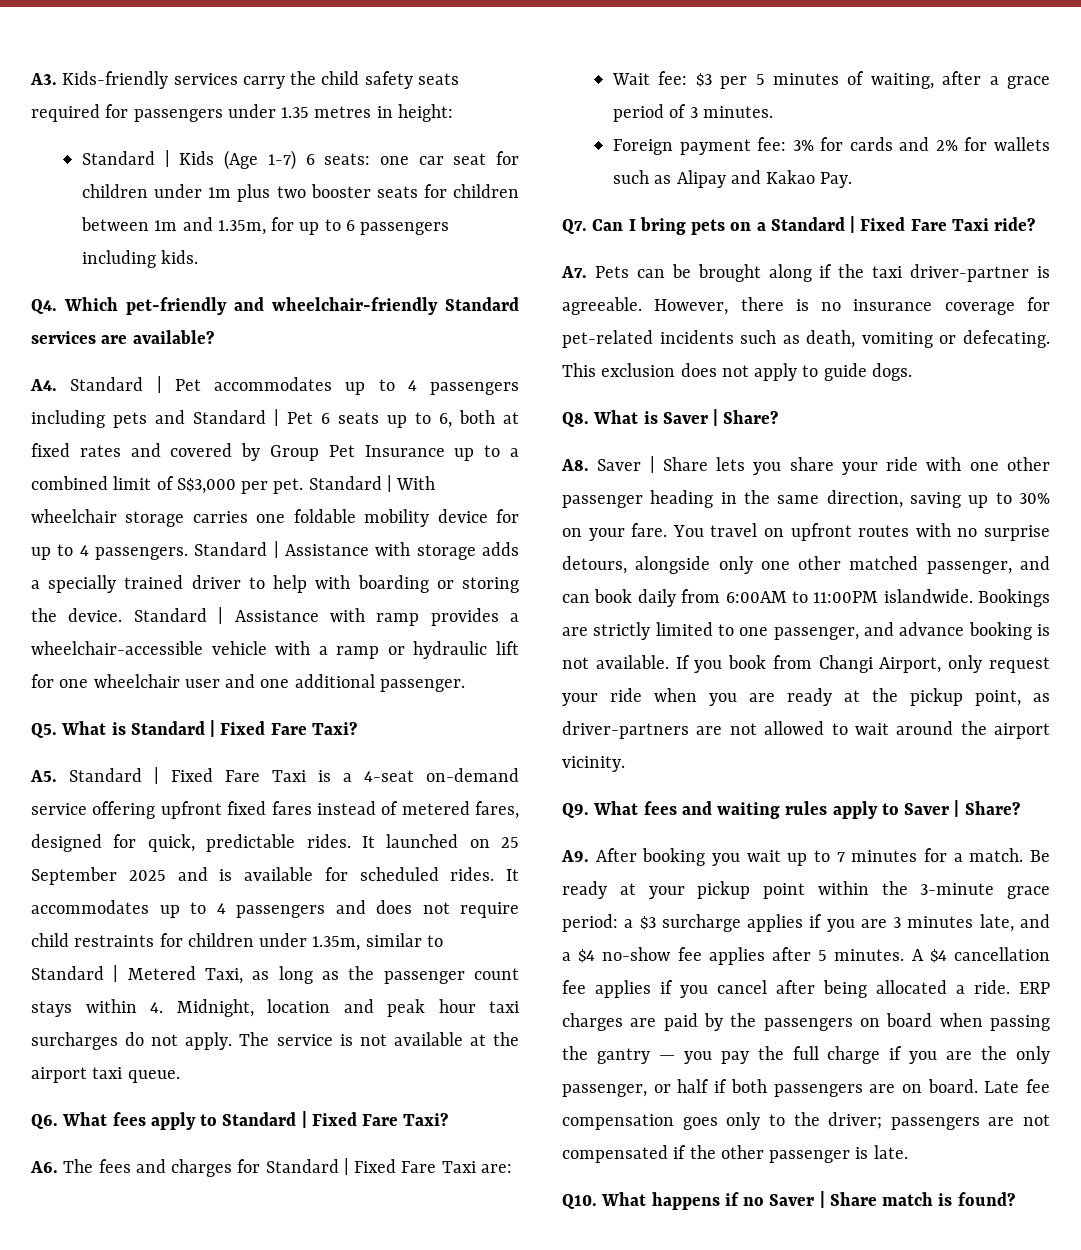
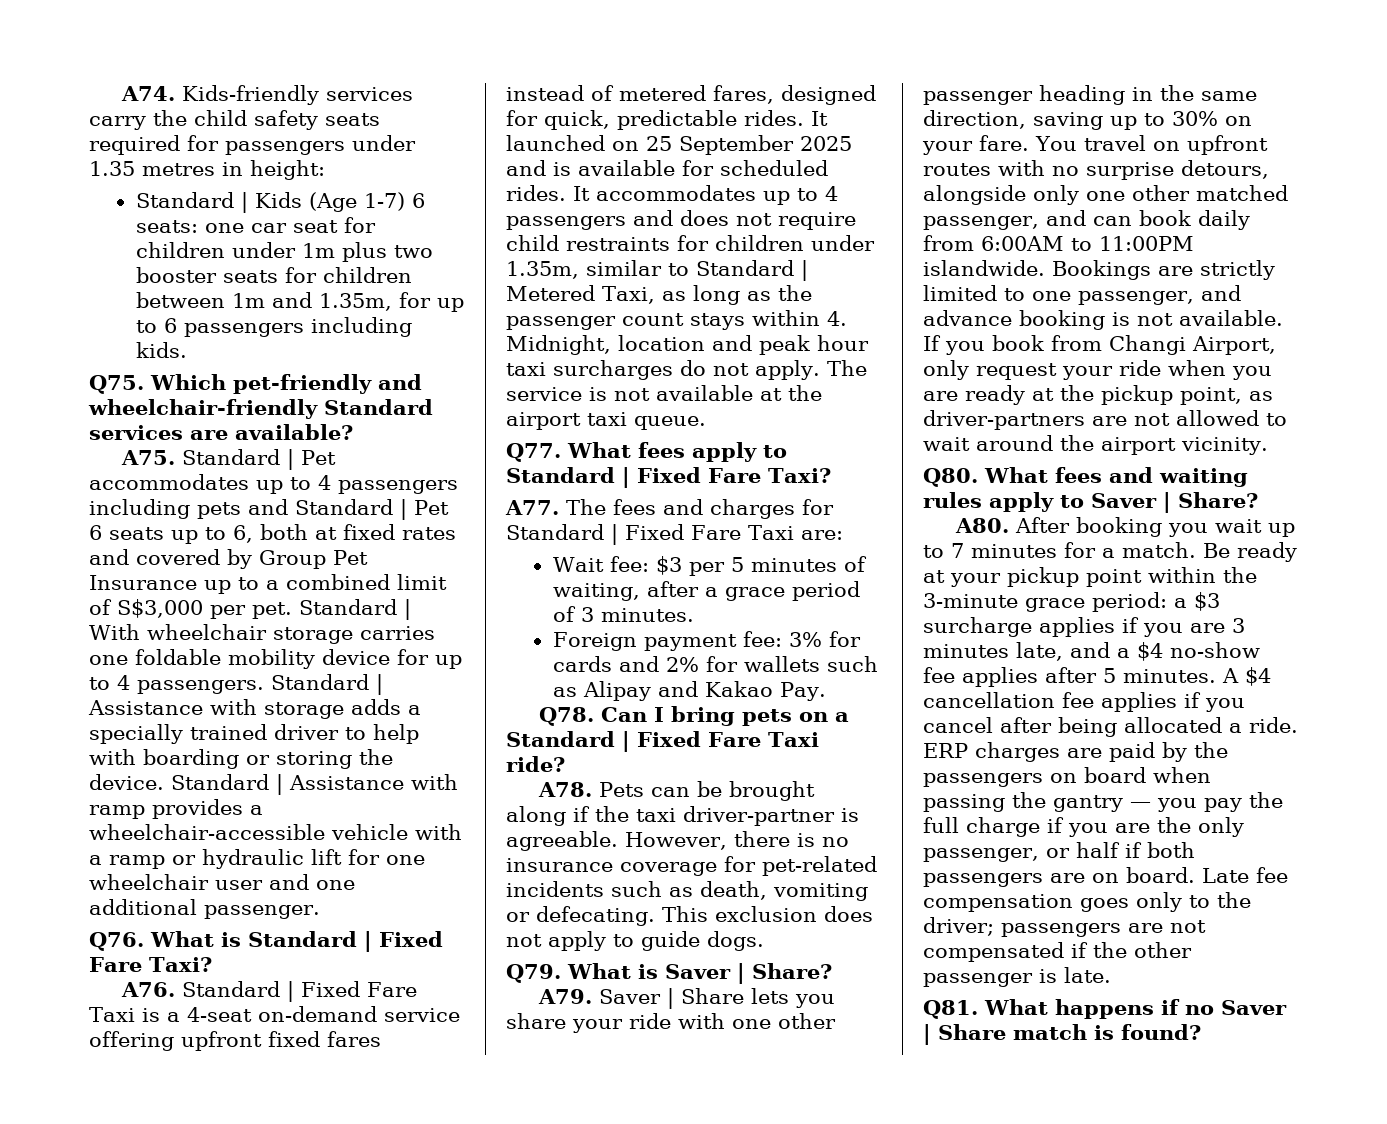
- A3. Kids-friendly services carry the child safety seats required for passengers under 1.35 metres in height:
+ A74. Kids-friendly services carry the child safety seats required for passengers under 1.35 metres in height:
- Q4. Which pet-friendly and wheelchair-friendly Standard services are available?
+ Q75. Which pet-friendly and wheelchair-friendly Standard services are available?
- A4. Standard | Pet accommodates up to 4 passengers including pets and Standard | Pet 6 seats up to 6, both at fixed rates and covered by Group Pet Insurance up to a combined limit of S$3,000 per pet.
+ A75. Standard | Pet accommodates up to 4 passengers including pets and Standard | Pet 6 seats up to 6, both at fixed rates and covered by Group Pet Insurance up to a combined limit of S$3,000 per pet.
- Q5. What is Standard | Fixed Fare Taxi?
+ Q76. What is Standard | Fixed Fare Taxi?
- A5. Standard | Fixed Fare Taxi is a 4-seat on-demand service offering upfront fixed fares instead of metered fares, designed for quick, predictable rides.
+ A76. Standard | Fixed Fare Taxi is a 4-seat on-demand service offering upfront fixed fares instead of metered fares, designed for quick, predictable rides.
- Q6. What fees apply to Standard | Fixed Fare Taxi?
+ Q77. What fees apply to Standard | Fixed Fare Taxi?
- A6. The fees and charges for Standard | Fixed Fare Taxi are:
+ A77. The fees and charges for Standard | Fixed Fare Taxi are:
- Q7. Can I bring pets on a Standard | Fixed Fare Taxi ride?
+ Q78. Can I bring pets on a Standard | Fixed Fare Taxi ride?
- A7. Pets can be brought along if the taxi driver-partner is agreeable.
+ A78. Pets can be brought along if the taxi driver-partner is agreeable.
- Q8. What is Saver | Share?
+ Q79. What is Saver | Share?
- A8. Saver | Share lets you share your ride with one other passenger heading in the same direction, saving up to 30% on your fare.
+ A79. Saver | Share lets you share your ride with one other passenger heading in the same direction, saving up to 30% on your fare.
- Q9. What fees and waiting rules apply to Saver | Share?
+ Q80. What fees and waiting rules apply to Saver | Share?
- A9. After booking you wait up to 7 minutes for a match.
+ A80. After booking you wait up to 7 minutes for a match.
- Q10. What happens if no Saver | Share match is found?
+ Q81. What happens if no Saver | Share match is found?

